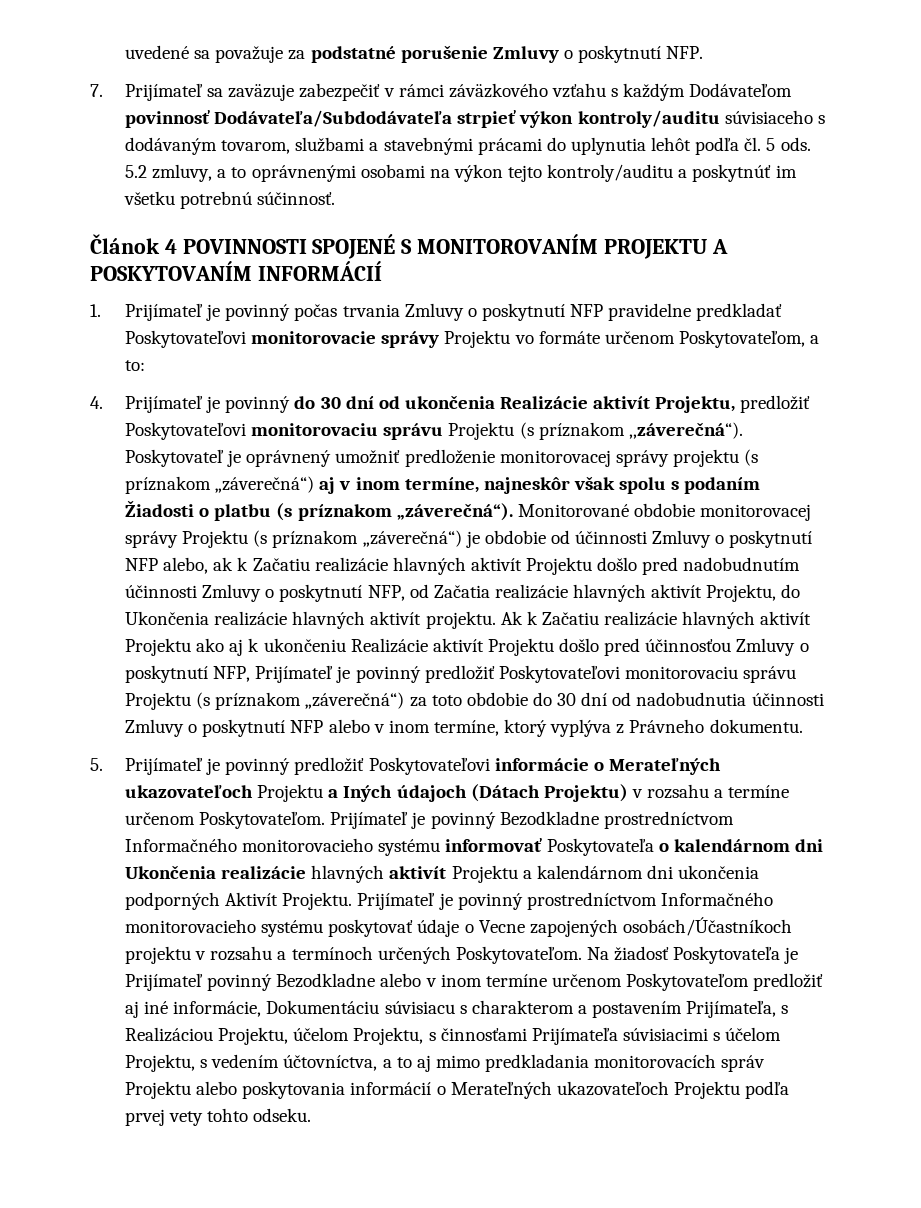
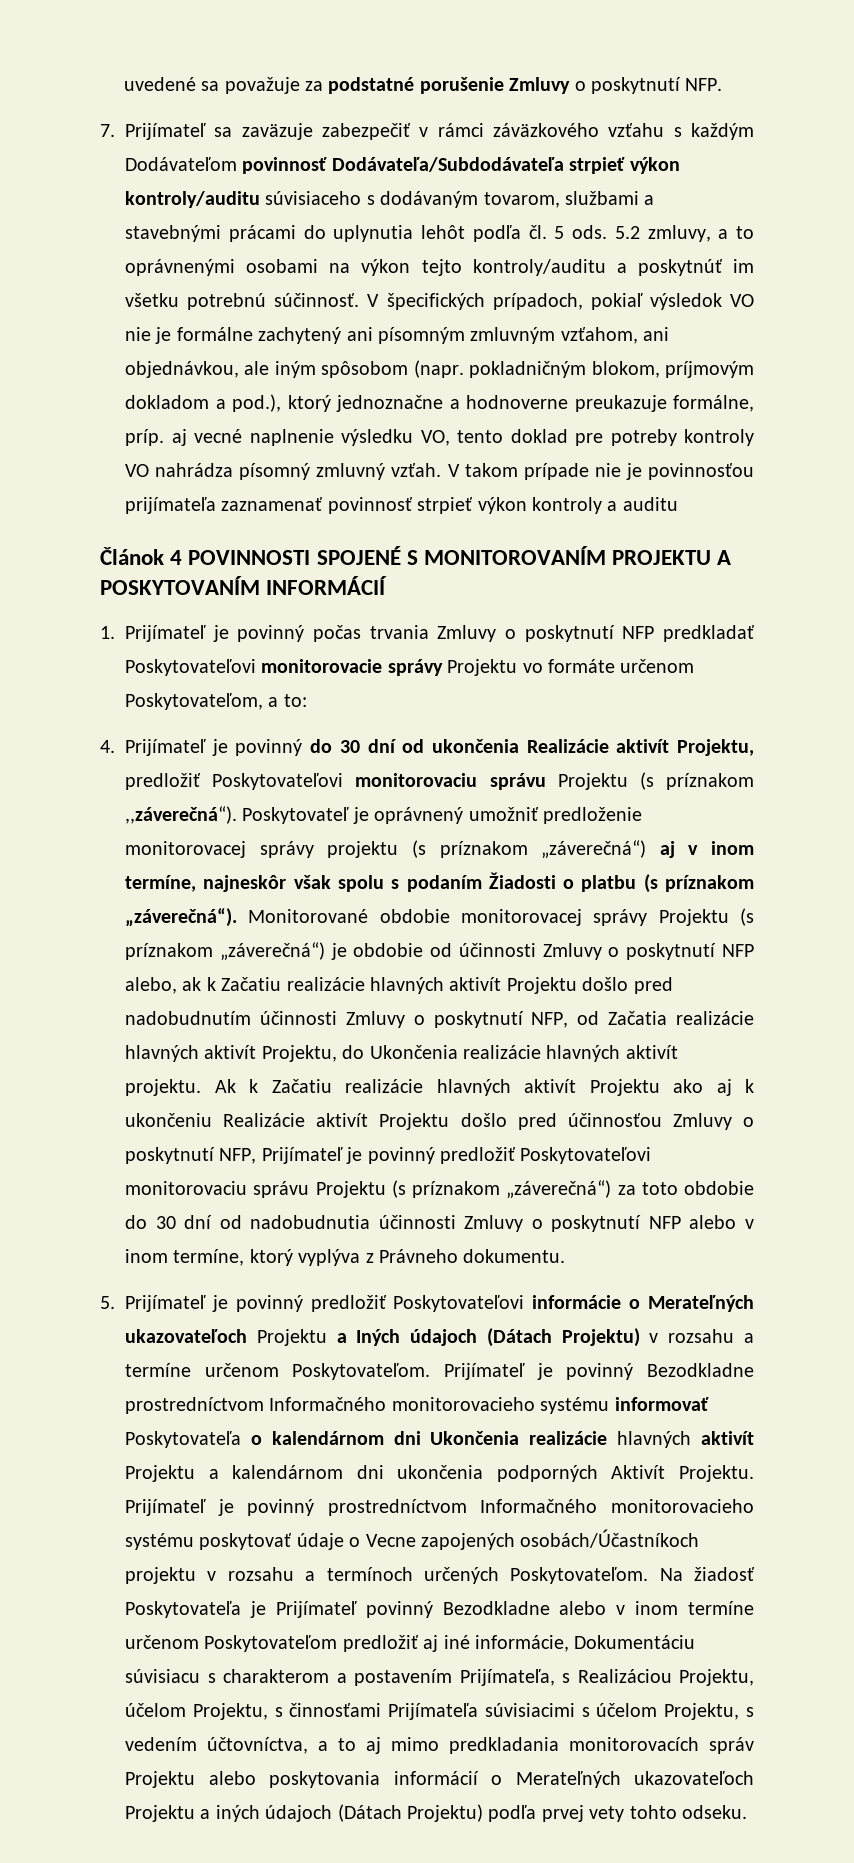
+ V špecifických prípadoch, pokiaľ výsledok VO nie je formálne zachytený ani písomným zmluvným vzťahom, ani objednávkou, ale iným spôsobom (napr. pokladničným blokom, príjmovým dokladom a pod.), ktorý jednoznačne a hodnoverne preukazuje formálne, príp. aj vecné naplnenie výsledku VO, tento doklad pre potreby kontroly VO nahrádza písomný zmluvný vzťah. V takom prípade nie je povinnosťou prijímateľa zaznamenať povinnosť strpieť výkon kontroly a auditu
- 1. Prijímateľ je povinný počas trvania Zmluvy o poskytnutí NFP pravidelne predkladať Poskytovateľovi monitorovacie správy Projektu vo formáte určenom Poskytovateľom, a to:
+ 1. Prijímateľ je povinný počas trvania Zmluvy o poskytnutí NFP predkladať Poskytovateľovi monitorovacie správy Projektu vo formáte určenom Poskytovateľom, a to:
- Na žiadosť Poskytovateľa je Prijímateľ povinný Bezodkladne alebo v inom termíne určenom Poskytovateľom predložiť aj iné informácie, Dokumentáciu súvisiacu s charakterom a postavením Prijímateľa, s Realizáciou Projektu, účelom Projektu, s činnosťami Prijímateľa súvisiacimi s účelom Projektu, s vedením účtovníctva, a to aj mimo predkladania monitorovacích správ Projektu alebo poskytovania informácií o Merateľných ukazovateľoch Projektu podľa prvej vety tohto odseku.
+ Na žiadosť Poskytovateľa je Prijímateľ povinný Bezodkladne alebo v inom termíne určenom Poskytovateľom predložiť aj iné informácie, Dokumentáciu súvisiacu s charakterom a postavením Prijímateľa, s Realizáciou Projektu, účelom Projektu, s činnosťami Prijímateľa súvisiacimi s účelom Projektu, s vedením účtovníctva, a to aj mimo predkladania monitorovacích správ Projektu alebo poskytovania informácií o Merateľných ukazovateľoch Projektu a iných údajoch (Dátach Projektu) podľa prvej vety tohto odseku.

